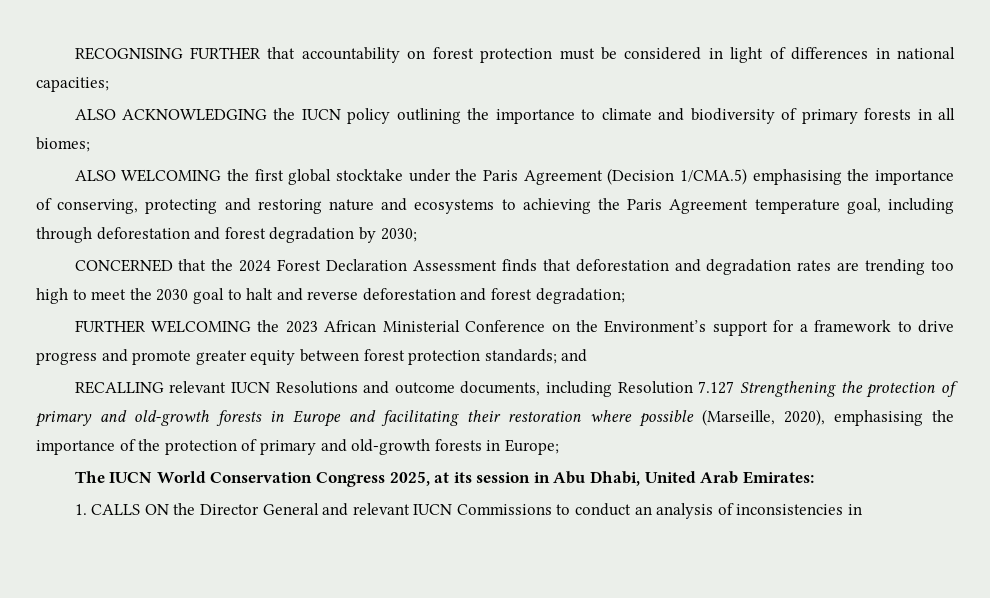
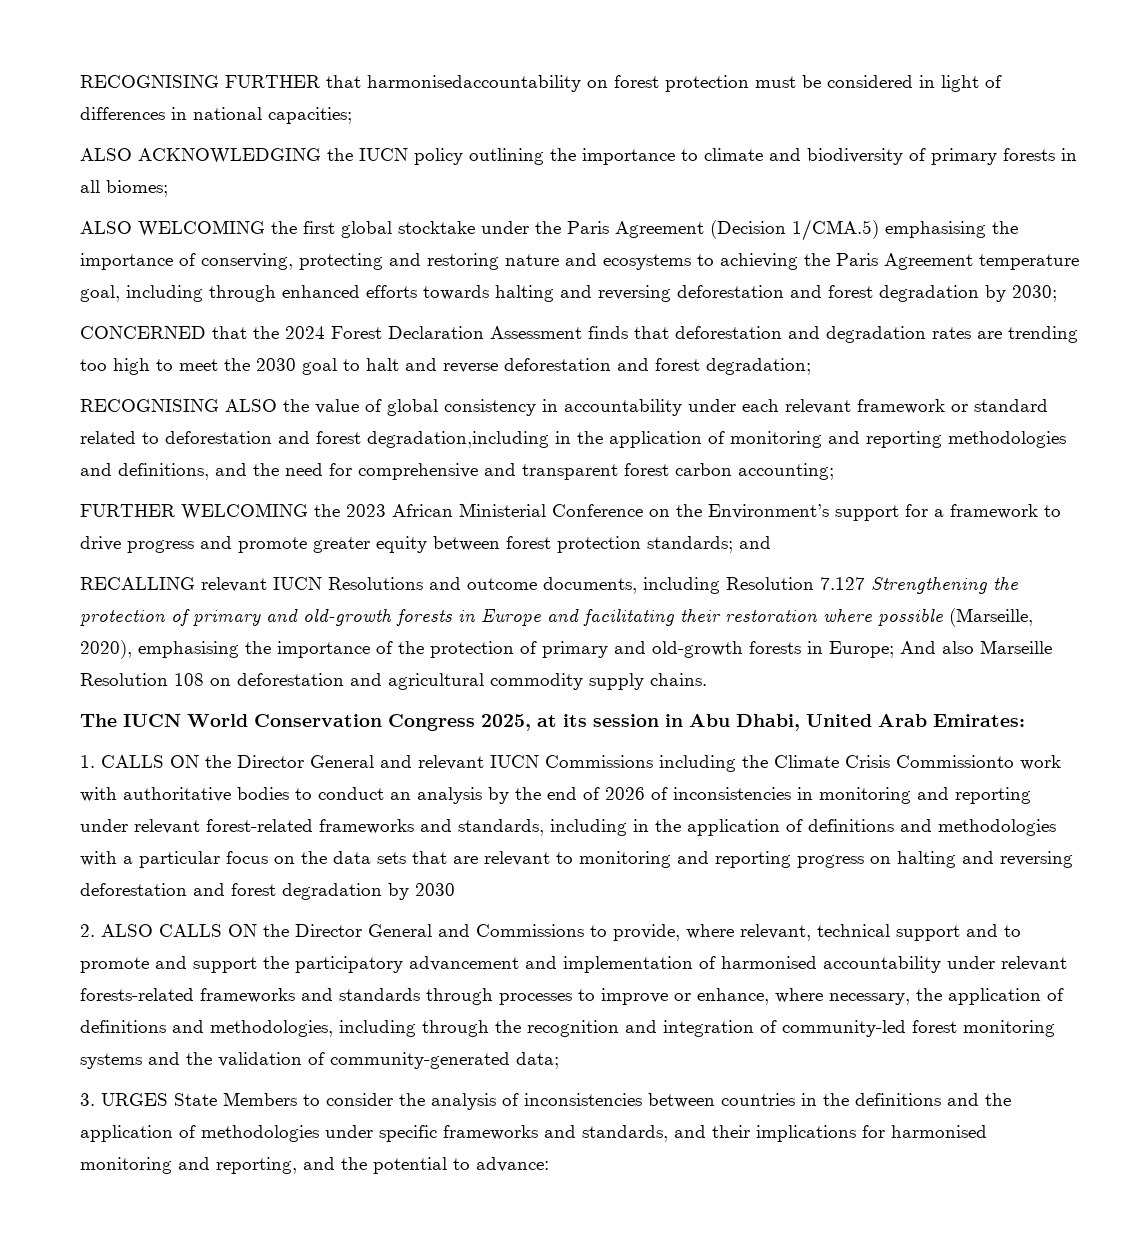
- RECOGNISING FURTHER that accountability on forest protection must be considered in light of differences in national capacities;
+ RECOGNISING FURTHER that harmonisedaccountability on forest protection must be considered in light of differences in national capacities;
- ALSO WELCOMING the first global stocktake under the Paris Agreement (Decision 1/CMA.5) emphasising the importance of conserving, protecting and restoring nature and ecosystems to achieving the Paris Agreement temperature goal, including through deforestation and forest degradation by 2030;
+ ALSO WELCOMING the first global stocktake under the Paris Agreement (Decision 1/CMA.5) emphasising the importance of conserving, protecting and restoring nature and ecosystems to achieving the Paris Agreement temperature goal, including through enhanced efforts towards halting and reversing deforestation and forest degradation by 2030;
+ RECOGNISING ALSO the value of global consistency in accountability under each relevant framework or standard related to deforestation and forest degradation,including in the application of monitoring and reporting methodologies and definitions, and the need for comprehensive and transparent forest carbon accounting;
- RECALLING relevant IUCN Resolutions and outcome documents, including Resolution 7.127 Strengthening the protection of primary and old-growth forests in Europe and facilitating their restoration where possible (Marseille, 2020), emphasising the importance of the protection of primary and old-growth forests in Europe;
+ RECALLING relevant IUCN Resolutions and outcome documents, including Resolution 7.127 Strengthening the protection of primary and old-growth forests in Europe and facilitating their restoration where possible (Marseille, 2020), emphasising the importance of the protection of primary and old-growth forests in Europe; And also Marseille Resolution 108 on deforestation and agricultural commodity supply chains.
- 1. CALLS ON the Director General and relevant IUCN Commissions to conduct an analysis of inconsistencies in
+ 1. CALLS ON the Director General and relevant IUCN Commissions including the Climate Crisis Commissionto work with authoritative bodies to conduct an analysis by the end of 2026 of inconsistencies in monitoring and reporting under relevant forest-related frameworks and standards, including in the application of definitions and methodologies with a particular focus on the data sets that are relevant to monitoring and reporting progress on halting and reversing deforestation and forest degradation by 2030
+ 2. ALSO CALLS ON the Director General and Commissions to provide, where relevant, technical support and to promote and support the participatory advancement and implementation of harmonised accountability under relevant forests-related frameworks and standards through processes to improve or enhance, where necessary, the application of definitions and methodologies, including through the recognition and integration of community-led forest monitoring systems and the validation of community-generated data;
+ 3. URGES State Members to consider the analysis of inconsistencies between countries in the definitions and the application of methodologies under specific frameworks and standards, and their implications for harmonised monitoring and reporting, and the potential to advance:

